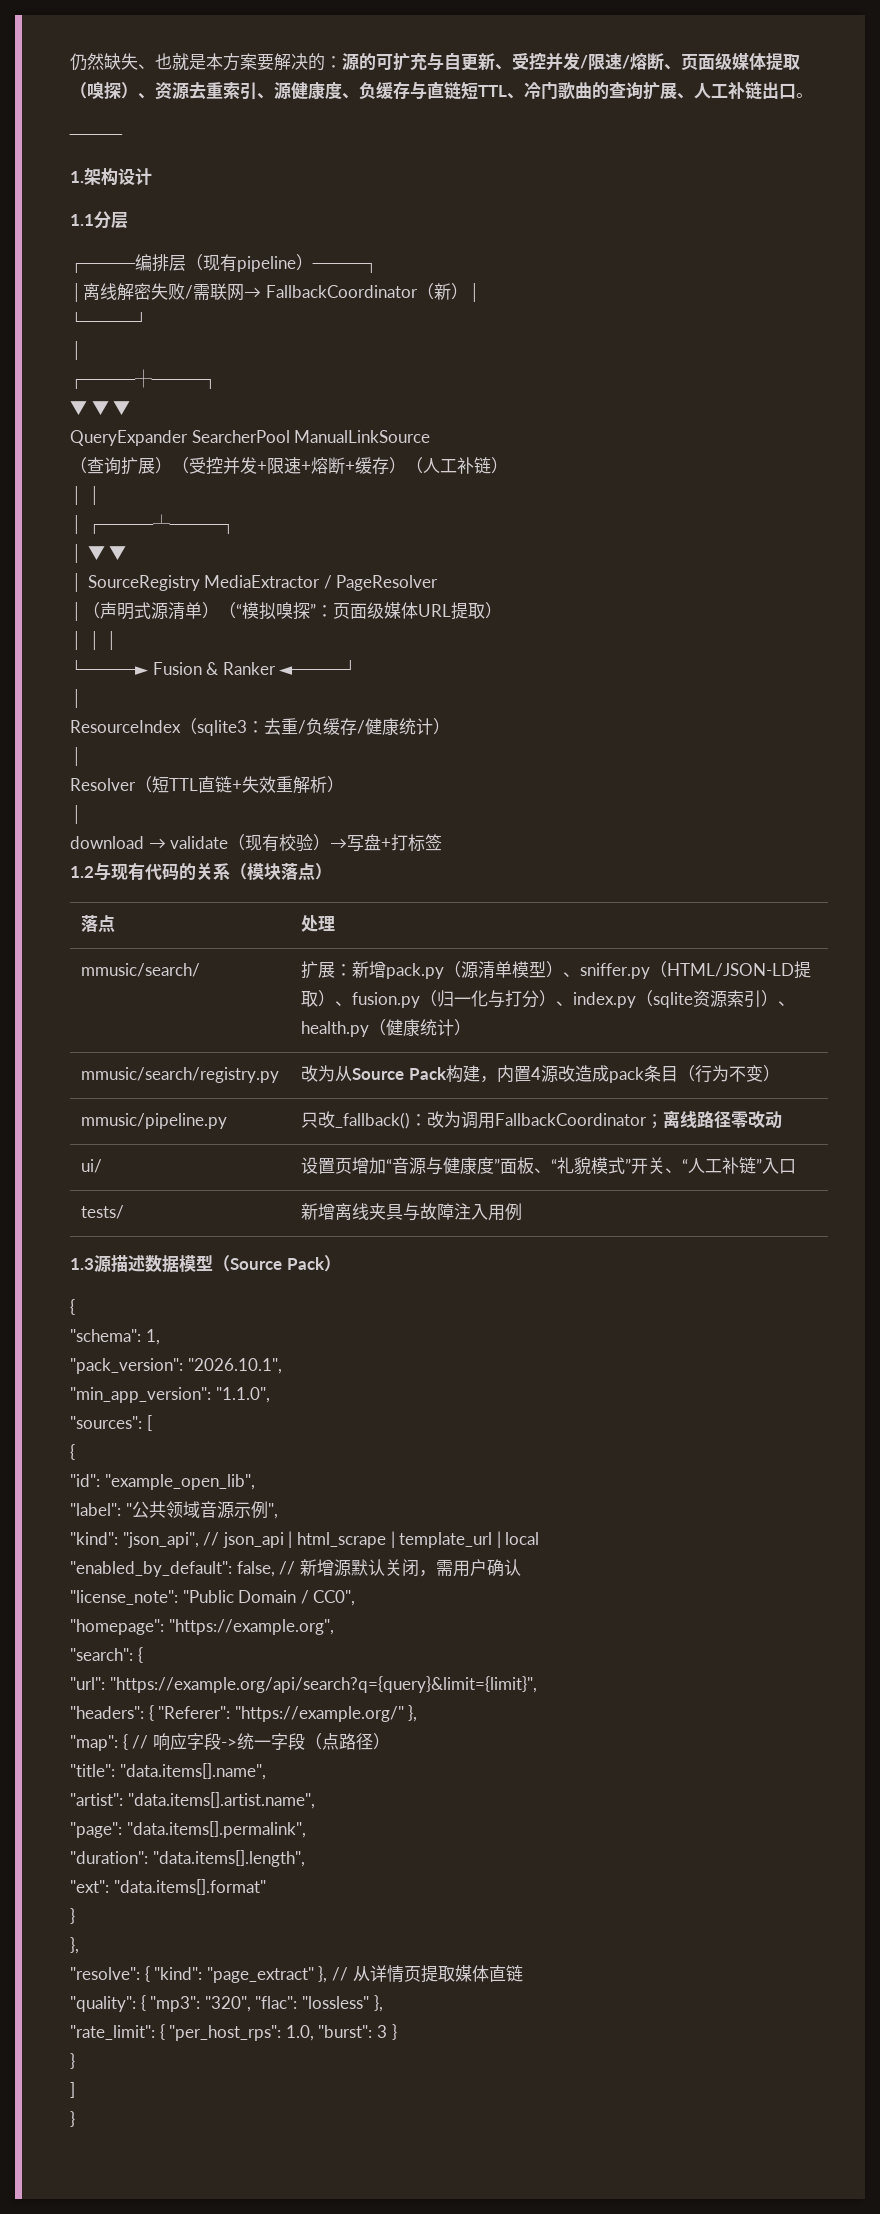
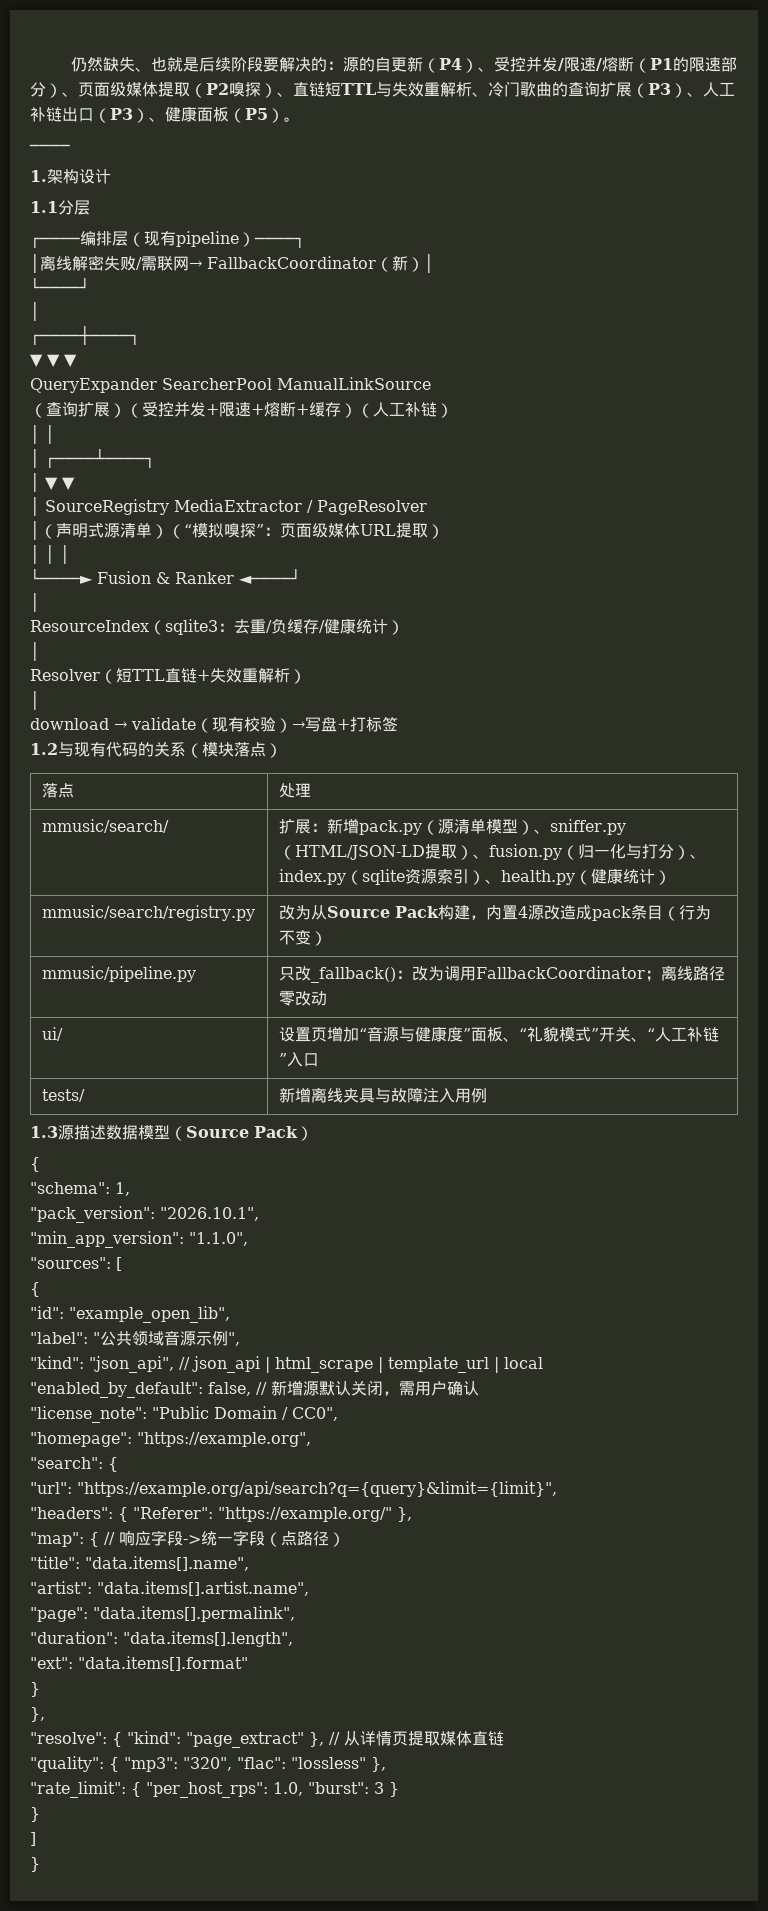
- 仍然缺失、也就是本方案要解决的：源的可扩充与自更新、受控并发/限速/熔断、页面级媒体提取（嗅探）、资源去重索引、源健康度、负缓存与直链短TTL、冷门歌曲的查询扩展、人工补链出口。
+ 仍然缺失、也就是后续阶段要解决的：源的自更新（P4）、受控并发/限速/熔断（P1的限速部分）、页面级媒体提取（P2嗅探）、直链短TTL与失效重解析、冷门歌曲的查询扩展（P3）、人工补链出口（P3）、健康面板（P5）。

